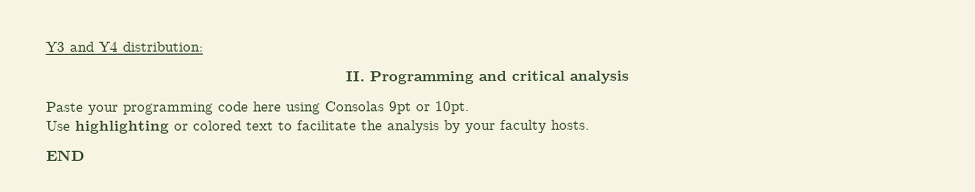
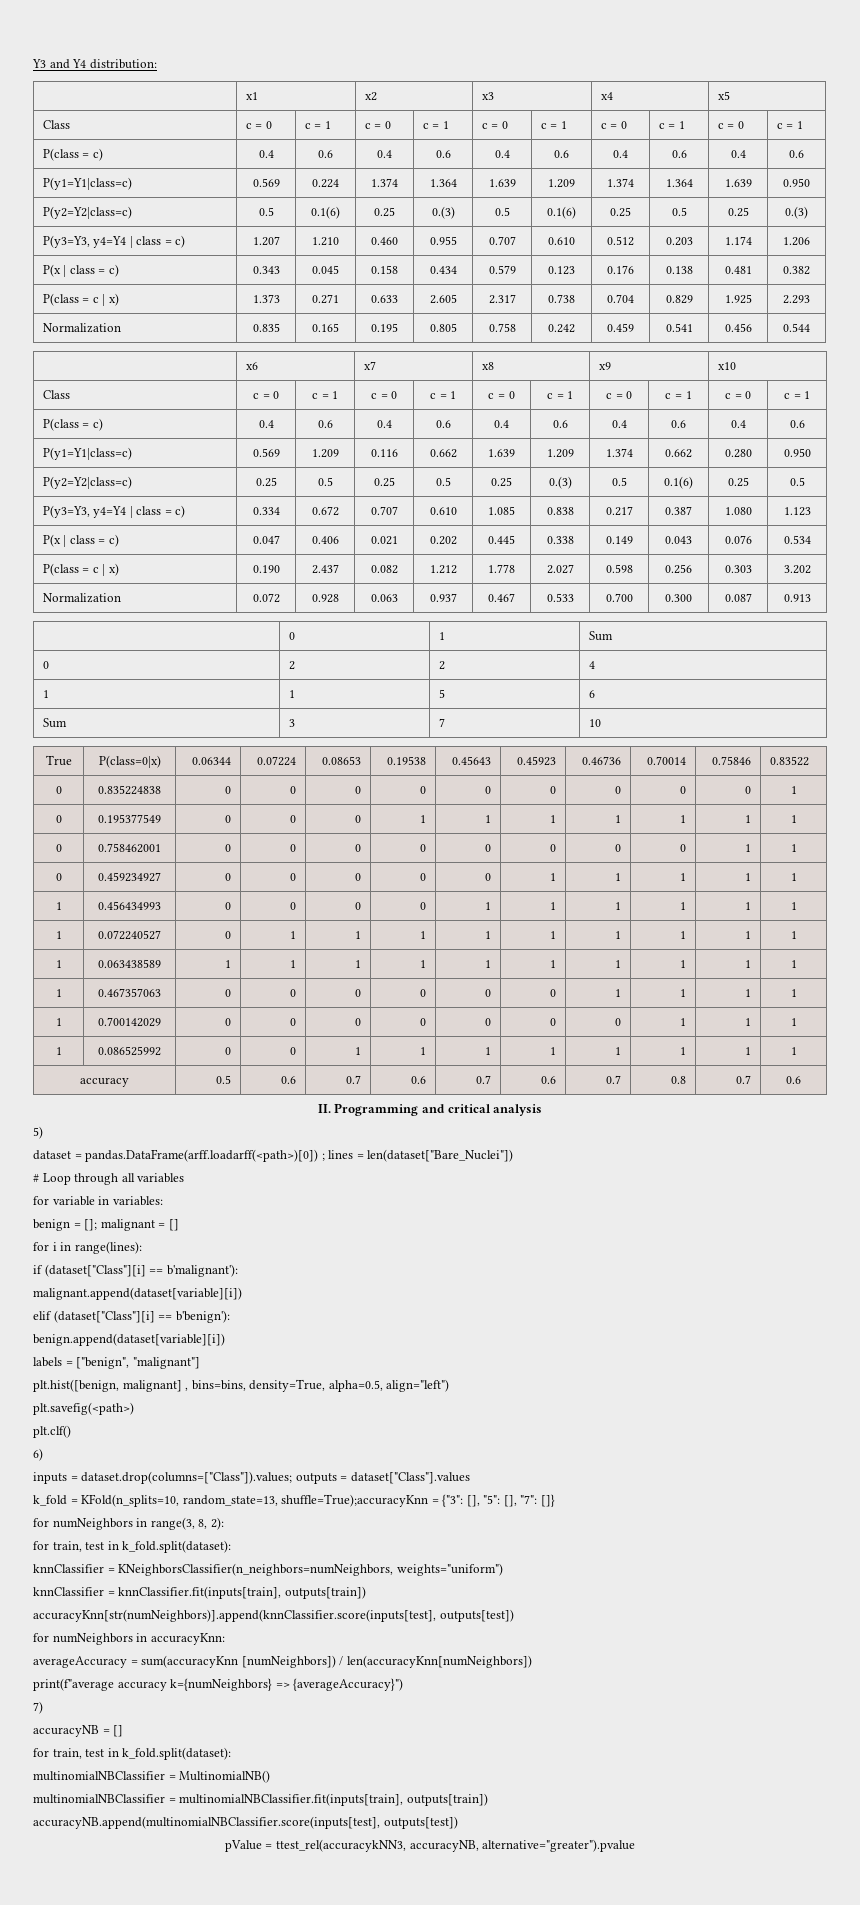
+ | x1 | x2 | x3 | x4 | x5
+ Class | c = 0 | c = 1 | c = 0 | c = 1 | c = 0 | c = 1 | c = 0 | c = 1 | c = 0 | c = 1
+ P(class = c) | 0.4 | 0.6 | 0.4 | 0.6 | 0.4 | 0.6 | 0.4 | 0.6 | 0.4 | 0.6
+ P(y1=Y1|class=c) | 0.569 | 0.224 | 1.374 | 1.364 | 1.639 | 1.209 | 1.374 | 1.364 | 1.639 | 0.950
+ P(y2=Y2|class=c) | 0.5 | 0.1(6) | 0.25 | 0.(3) | 0.5 | 0.1(6) | 0.25 | 0.5 | 0.25 | 0.(3)
+ P(y3=Y3, y4=Y4 | class = c) | 1.207 | 1.210 | 0.460 | 0.955 | 0.707 | 0.610 | 0.512 | 0.203 | 1.174 | 1.206
+ P(x | class = c) | 0.343 | 0.045 | 0.158 | 0.434 | 0.579 | 0.123 | 0.176 | 0.138 | 0.481 | 0.382
+ P(class = c | x) | 1.373 | 0.271 | 0.633 | 2.605 | 2.317 | 0.738 | 0.704 | 0.829 | 1.925 | 2.293
+ Normalization | 0.835 | 0.165 | 0.195 | 0.805 | 0.758 | 0.242 | 0.459 | 0.541 | 0.456 | 0.544
+ | x6 | x7 | x8 | x9 | x10
+ Class | c = 0 | c = 1 | c = 0 | c = 1 | c = 0 | c = 1 | c = 0 | c = 1 | c = 0 | c = 1
+ P(class = c) | 0.4 | 0.6 | 0.4 | 0.6 | 0.4 | 0.6 | 0.4 | 0.6 | 0.4 | 0.6
+ P(y1=Y1|class=c) | 0.569 | 1.209 | 0.116 | 0.662 | 1.639 | 1.209 | 1.374 | 0.662 | 0.280 | 0.950
+ P(y2=Y2|class=c) | 0.25 | 0.5 | 0.25 | 0.5 | 0.25 | 0.(3) | 0.5 | 0.1(6) | 0.25 | 0.5
+ P(y3=Y3, y4=Y4 | class = c) | 0.334 | 0.672 | 0.707 | 0.610 | 1.085 | 0.838 | 0.217 | 0.387 | 1.080 | 1.123
+ P(x | class = c) | 0.047 | 0.406 | 0.021 | 0.202 | 0.445 | 0.338 | 0.149 | 0.043 | 0.076 | 0.534
+ P(class = c | x) | 0.190 | 2.437 | 0.082 | 1.212 | 1.778 | 2.027 | 0.598 | 0.256 | 0.303 | 3.202
+ Normalization | 0.072 | 0.928 | 0.063 | 0.937 | 0.467 | 0.533 | 0.700 | 0.300 | 0.087 | 0.913
+ | 0 | 1 | Sum
+ 0 | 2 | 2 | 4
+ 1 | 1 | 5 | 6
+ Sum | 3 | 7 | 10
+ True | P(class=0|x) | 0.06344 | 0.07224 | 0.08653 | 0.19538 | 0.45643 | 0.45923 | 0.46736 | 0.70014 | 0.75846 | 0.83522
+ 0 | 0.835224838 | 0 | 0 | 0 | 0 | 0 | 0 | 0 | 0 | 0 | 1
+ 0 | 0.195377549 | 0 | 0 | 0 | 1 | 1 | 1 | 1 | 1 | 1 | 1
+ 0 | 0.758462001 | 0 | 0 | 0 | 0 | 0 | 0 | 0 | 0 | 1 | 1
+ 0 | 0.459234927 | 0 | 0 | 0 | 0 | 0 | 1 | 1 | 1 | 1 | 1
+ 1 | 0.456434993 | 0 | 0 | 0 | 0 | 1 | 1 | 1 | 1 | 1 | 1
+ 1 | 0.072240527 | 0 | 1 | 1 | 1 | 1 | 1 | 1 | 1 | 1 | 1
+ 1 | 0.063438589 | 1 | 1 | 1 | 1 | 1 | 1 | 1 | 1 | 1 | 1
+ 1 | 0.467357063 | 0 | 0 | 0 | 0 | 0 | 0 | 1 | 1 | 1 | 1
+ 1 | 0.700142029 | 0 | 0 | 0 | 0 | 0 | 0 | 0 | 1 | 1 | 1
+ 1 | 0.086525992 | 0 | 0 | 1 | 1 | 1 | 1 | 1 | 1 | 1 | 1
+ accuracy | 0.5 | 0.6 | 0.7 | 0.6 | 0.7 | 0.6 | 0.7 | 0.8 | 0.7 | 0.6
- Paste your programming code here using Consolas 9pt or 10pt.
- Use highlighting or colored text to facilitate the analysis by your faculty hosts.
- END
+ 5)
+ dataset = pandas.DataFrame(arff.loadarff(<path>)[0]) ; lines = len(dataset["Bare_Nuclei"])
+ # Loop through all variables
+ for variable in variables:
+ benign = []; malignant = []
+ for i in range(lines):
+ if (dataset["Class"][i] == b'malignant'):
+ malignant.append(dataset[variable][i])
+ elif (dataset["Class"][i] == b'benign'):
+ benign.append(dataset[variable][i])
+ labels = ["benign", "malignant"]
+ plt.hist([benign, malignant] , bins=bins, density=True, alpha=0.5, align="left")
+ plt.savefig(<path>)
+ plt.clf()
+ 6)
+ inputs = dataset.drop(columns=["Class"]).values; outputs = dataset["Class"].values
+ k_fold = KFold(n_splits=10, random_state=13, shuffle=True);accuracyKnn = {"3": [], "5": [], "7": []}
+ for numNeighbors in range(3, 8, 2):
+ for train, test in k_fold.split(dataset):
+ knnClassifier = KNeighborsClassifier(n_neighbors=numNeighbors, weights="uniform")
+ knnClassifier = knnClassifier.fit(inputs[train], outputs[train])
+ accuracyKnn[str(numNeighbors)].append(knnClassifier.score(inputs[test], outputs[test])
+ for numNeighbors in accuracyKnn:
+ averageAccuracy = sum(accuracyKnn [numNeighbors]) / len(accuracyKnn[numNeighbors])
+ print(f"average accuracy k={numNeighbors} => {averageAccuracy}")
+ 7)
+ accuracyNB = []
+ for train, test in k_fold.split(dataset):
+ multinomialNBClassifier = MultinomialNB()
+ multinomialNBClassifier = multinomialNBClassifier.fit(inputs[train], outputs[train])
+ accuracyNB.append(multinomialNBClassifier.score(inputs[test], outputs[test])
+ pValue = ttest_rel(accuracykNN3, accuracyNB, alternative="greater").pvalue

